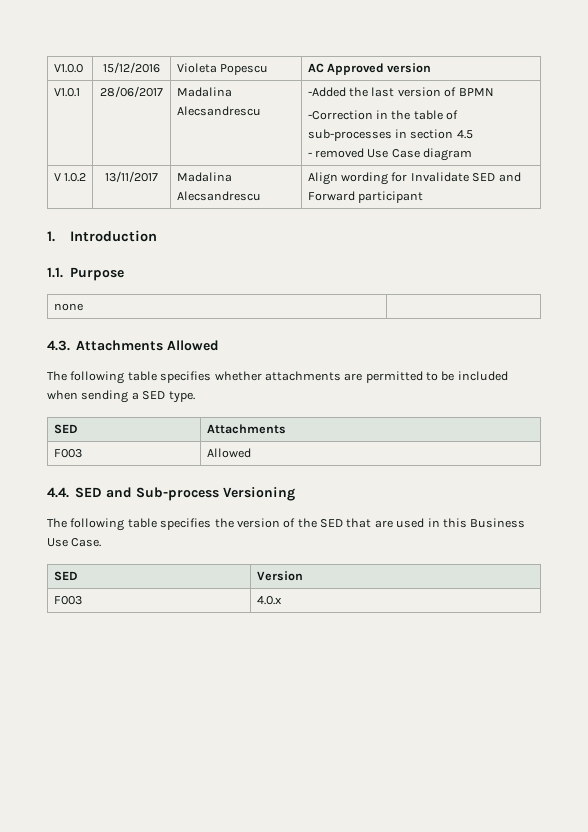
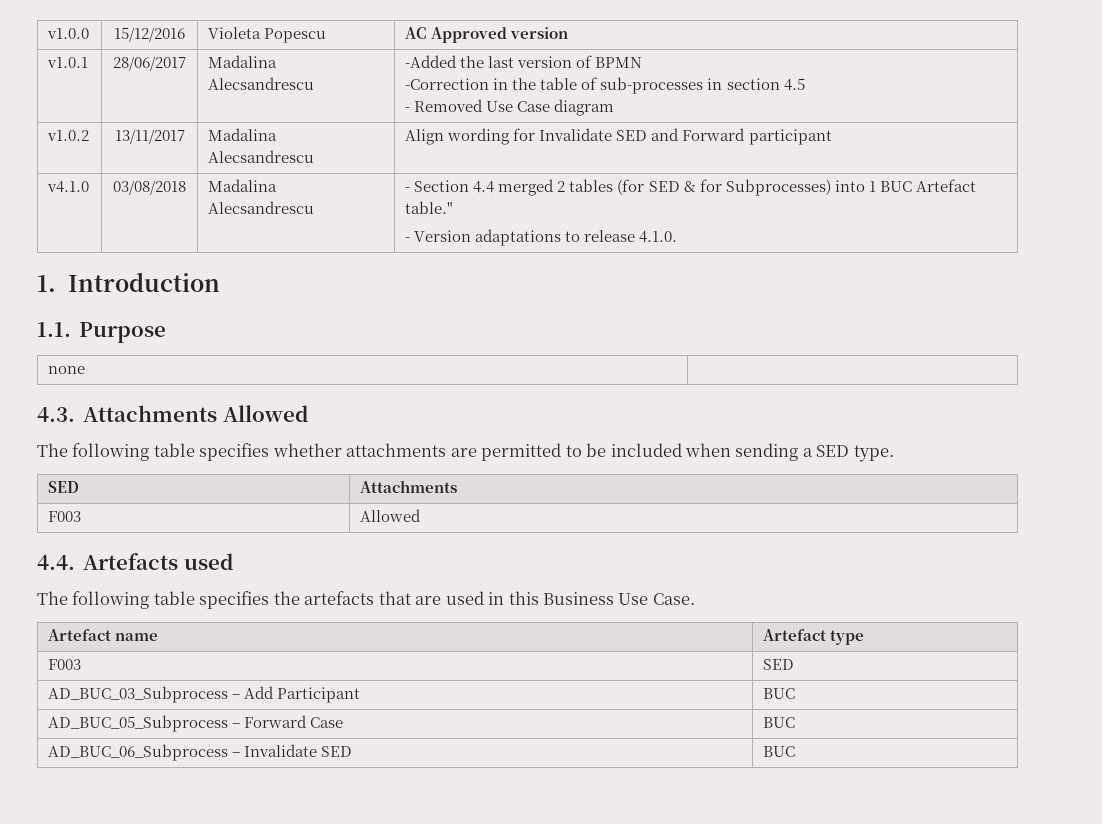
- V1.0.0 | 15/12/2016 | Violeta Popescu | AC Approved version
+ v1.0.0 | 15/12/2016 | Violeta Popescu | AC Approved version
- V1.0.1 | 28/06/2017 | Madalina Alecsandrescu | -Added the last version of BPMN
+ v1.0.1 | 28/06/2017 | Madalina Alecsandrescu | -Added the last version of BPMN
  -Correction in the table of sub-processes in section 4.5
- - removed Use Case diagram
+ - Removed Use Case diagram
- V 1.0.2 | 13/11/2017 | Madalina Alecsandrescu | Align wording for Invalidate SED and Forward participant
+ v1.0.2 | 13/11/2017 | Madalina Alecsandrescu | Align wording for Invalidate SED and Forward participant
+ v4.1.0 | 03/08/2018 | Madalina Alecsandrescu | - Section 4.4 merged 2 tables (for SED & for Subprocesses) into 1 BUC Artefact table."
+ - Version adaptations to release 4.1.0.
- 4.4. SED and Sub-process Versioning
+ 4.4. Artefacts used
- The following table specifies the version of the SED that are used in this Business Use Case.
+ The following table specifies the artefacts that are used in this Business Use Case.
- SED | Version
- F003 | 4.0.x
+ Artefact name | Artefact type
+ F003 | SED
+ AD_BUC_03_Subprocess – Add Participant | BUC
+ AD_BUC_05_Subprocess – Forward Case | BUC
+ AD_BUC_06_Subprocess – Invalidate SED | BUC

